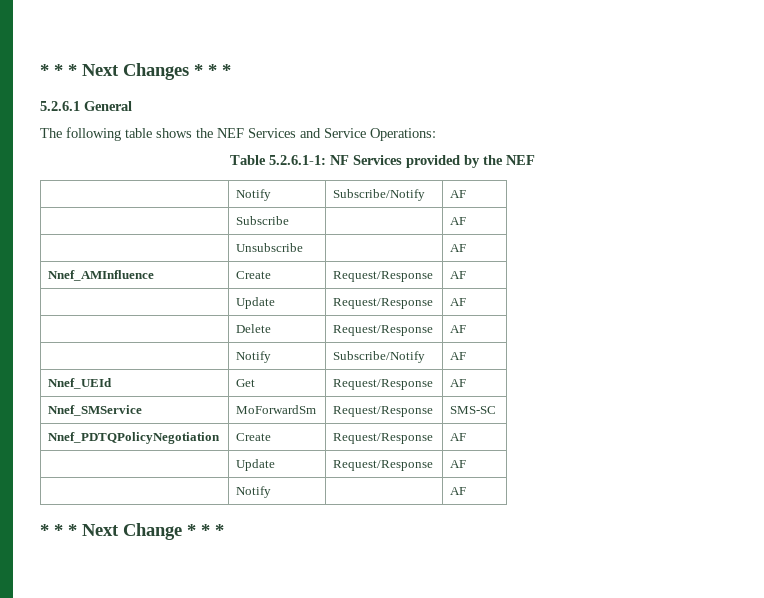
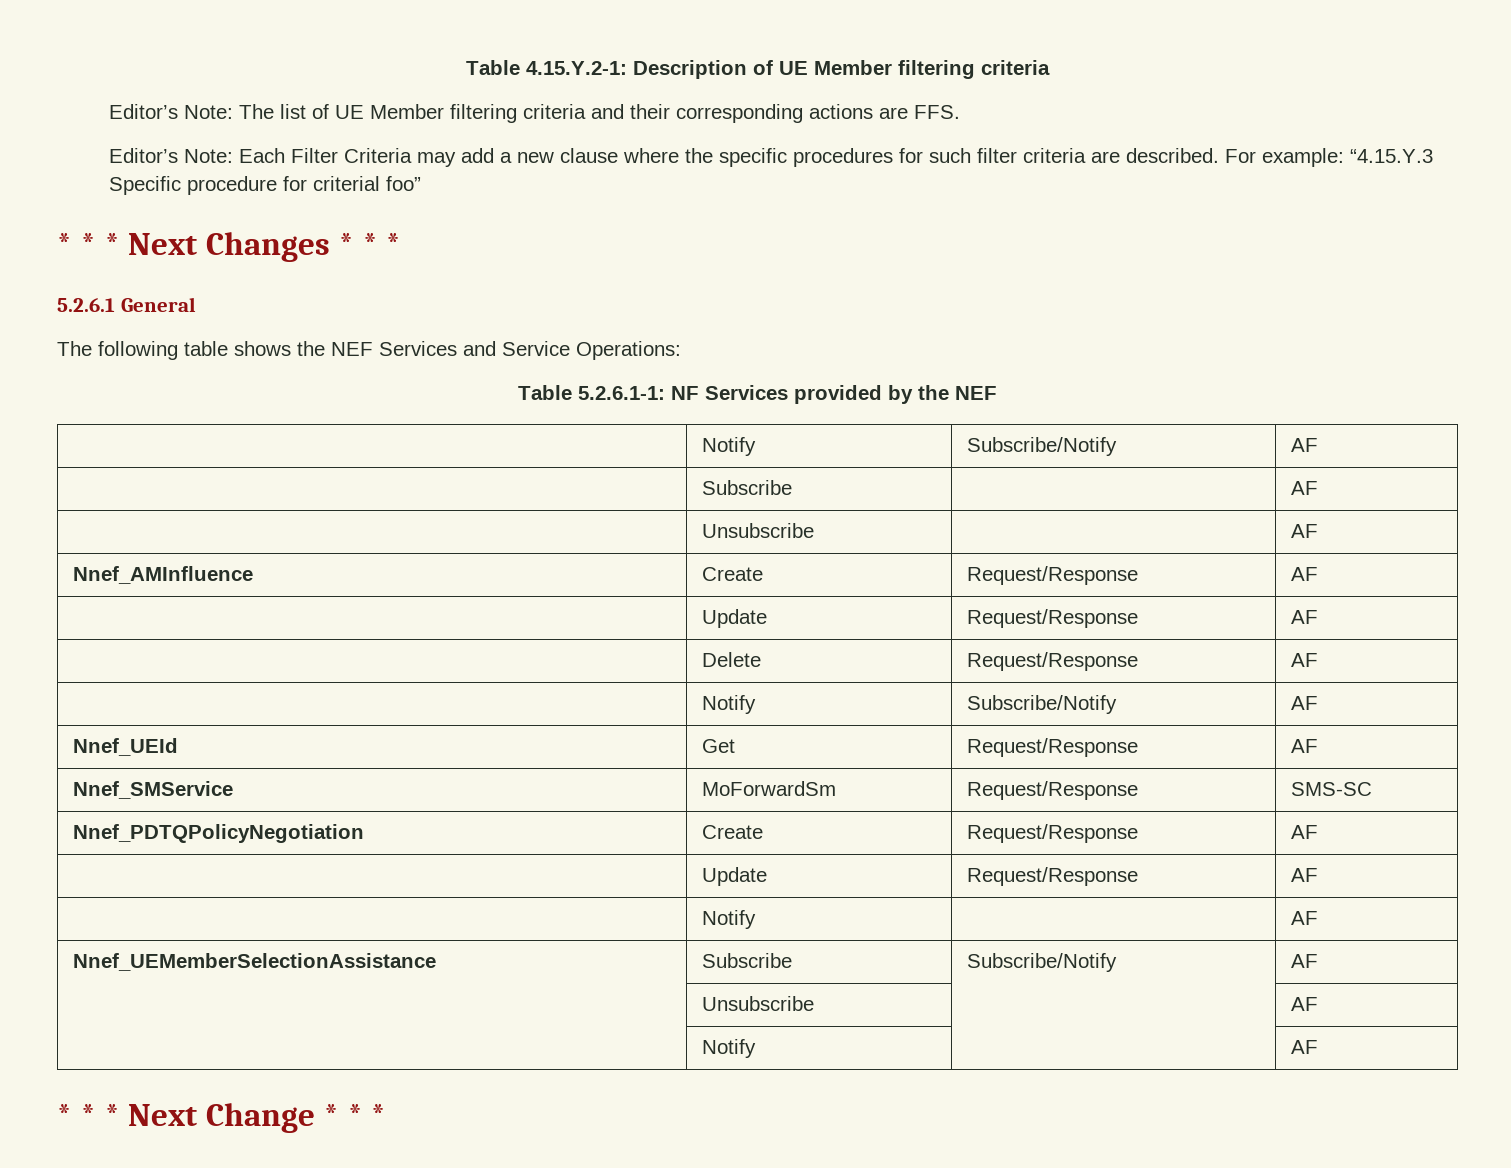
+ Table 4.15.Y.2-1: Description of UE Member filtering criteria
+ Editor’s Note: The list of UE Member filtering criteria and their corresponding actions are FFS.
+ Editor’s Note: Each Filter Criteria may add a new clause where the specific procedures for such filter criteria are described. For example: “4.15.Y.3 Specific procedure for criterial foo”
+ Nnef_UEMemberSelectionAssistance | Subscribe | Subscribe/Notify | AF
+ | Unsubscribe | | AF
+ | Notify | | AF

